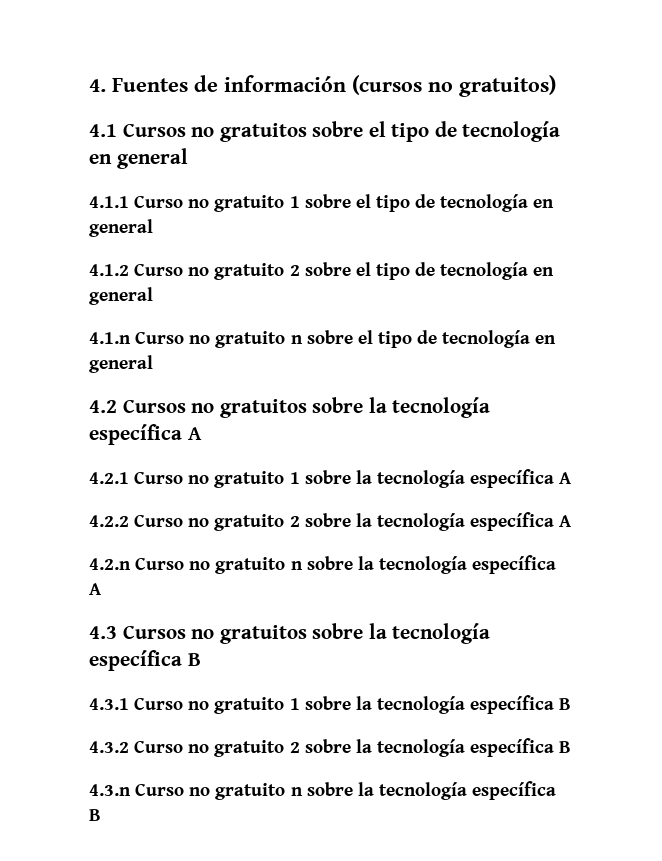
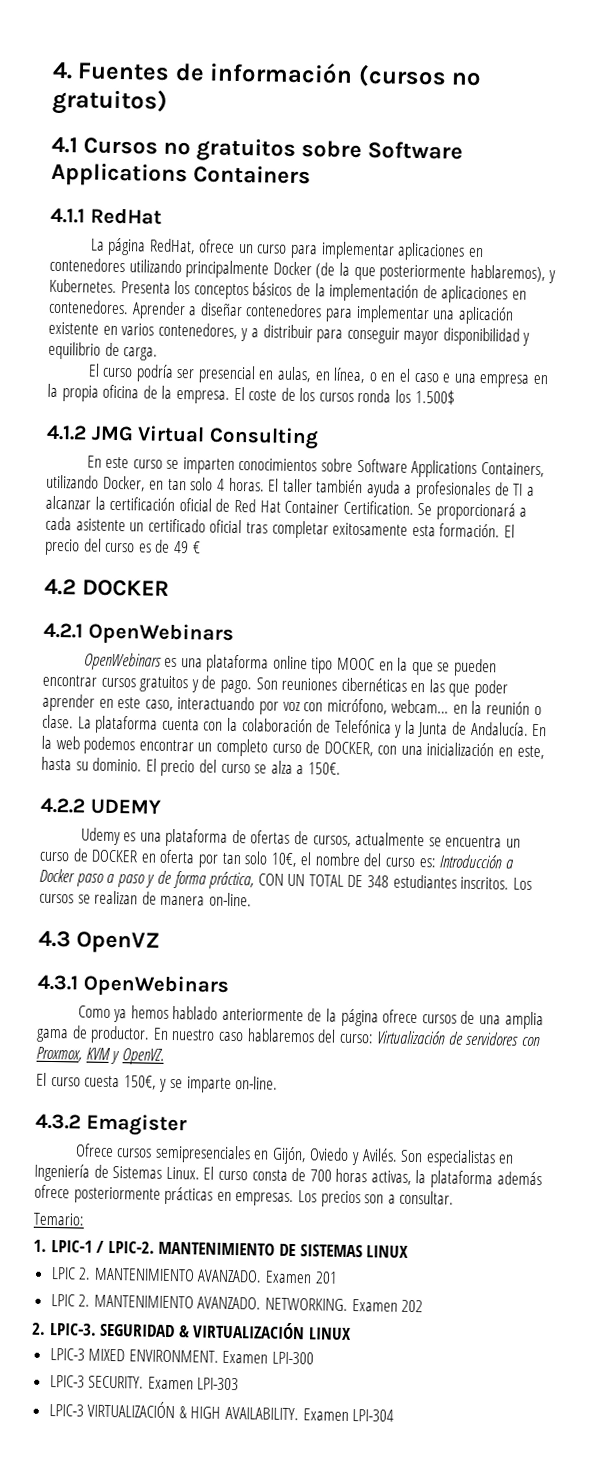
- 4.1 Cursos no gratuitos sobre el tipo de tecnología en general
- 4.1.1 Curso no gratuito 1 sobre el tipo de tecnología en general
- 4.1.2 Curso no gratuito 2 sobre el tipo de tecnología en general
- 4.1.n Curso no gratuito n sobre el tipo de tecnología en general
- 4.2 Cursos no gratuitos sobre la tecnología específica A
- 4.2.1 Curso no gratuito 1 sobre la tecnología específica A
- 4.2.2 Curso no gratuito 2 sobre la tecnología específica A
- 4.2.n Curso no gratuito n sobre la tecnología específica A
- 4.3 Cursos no gratuitos sobre la tecnología específica B
- 4.3.1 Curso no gratuito 1 sobre la tecnología específica B
- 4.3.2 Curso no gratuito 2 sobre la tecnología específica B
- 4.3.n Curso no gratuito n sobre la tecnología específica B
+ 4.1 Cursos no gratuitos sobre Software Applications Containers
+ 4.1.1 RedHat
+ La página RedHat, ofrece un curso para implementar aplicaciones en contenedores utilizando principalmente Docker (de la que posteriormente hablaremos), y Kubernetes. Presenta los conceptos básicos de la implementación de aplicaciones en contenedores. Aprender a diseñar contenedores para implementar una aplicación existente en varios contenedores, y a distribuir para conseguir mayor disponibilidad y equilibrio de carga.
+ El curso podría ser presencial en aulas, en línea, o en el caso e una empresa en la propia oficina de la empresa. El coste de los cursos ronda los 1.500$
+ 4.1.2 JMG Virtual Consulting
+ En este curso se imparten conocimientos sobre Software Applications Containers, utilizando Docker, en tan solo 4 horas. El taller también ayuda a profesionales de TI a alcanzar la certificación oficial de Red Hat Container Certification. Se proporcionará a cada asistente un certificado oficial tras completar exitosamente esta formación. El precio del curso es de 49 €
+ 4.2 DOCKER
+ 4.2.1 OpenWebinars
+ OpenWebinars es una plataforma online tipo MOOC en la que se pueden encontrar cursos gratuitos y de pago. Son reuniones cibernéticas en las que poder aprender en este caso, interactuando por voz con micrófono, webcam… en la reunión o clase. La plataforma cuenta con la colaboración de Telefónica y la Junta de Andalucía. En la web podemos encontrar un completo curso de DOCKER, con una inicialización en este, hasta su dominio. El precio del curso se alza a 150€.
+ 4.2.2 UDEMY
+ Udemy es una plataforma de ofertas de cursos, actualmente se encuentra un curso de DOCKER en oferta por tan solo 10€, el nombre del curso es: Introducción a Docker paso a paso y de forma práctica, CON UN TOTAL DE 348 estudiantes inscritos. Los cursos se realizan de manera on-line.
+ 4.3 OpenVZ
+ 4.3.1 OpenWebinars
+ Como ya hemos hablado anteriormente de la página ofrece cursos de una amplia gama de productor. En nuestro caso hablaremos del curso: Virtualización de servidores con Proxmox, KVM y OpenVZ.
+ El curso cuesta 150€, y se imparte on-line.
+ 4.3.2 Emagister
+ Ofrece cursos semipresenciales en Gijón, Oviedo y Avilés. Son especialistas en Ingeniería de Sistemas Linux. El curso consta de 700 horas activas, la plataforma además ofrece posteriormente prácticas en empresas. Los precios son a consultar.
+ Temario:
+ 1. LPIC-1 / LPIC-2. MANTENIMIENTO DE SISTEMAS LINUX
+ LPIC 2. MANTENIMIENTO AVANZADO. Examen 201
+ LPIC 2. MANTENIMIENTO AVANZADO. NETWORKING. Examen 202
+ 2. LPIC-3. SEGURIDAD & VIRTUALIZACIÓN LINUX
+ LPIC-3 MIXED ENVIRONMENT. Examen LPI-300
+ LPIC-3 SECURITY. Examen LPI-303
+ LPIC-3 VIRTUALIZACIÓN & HIGH AVAILABILITY. Examen LPI-304

